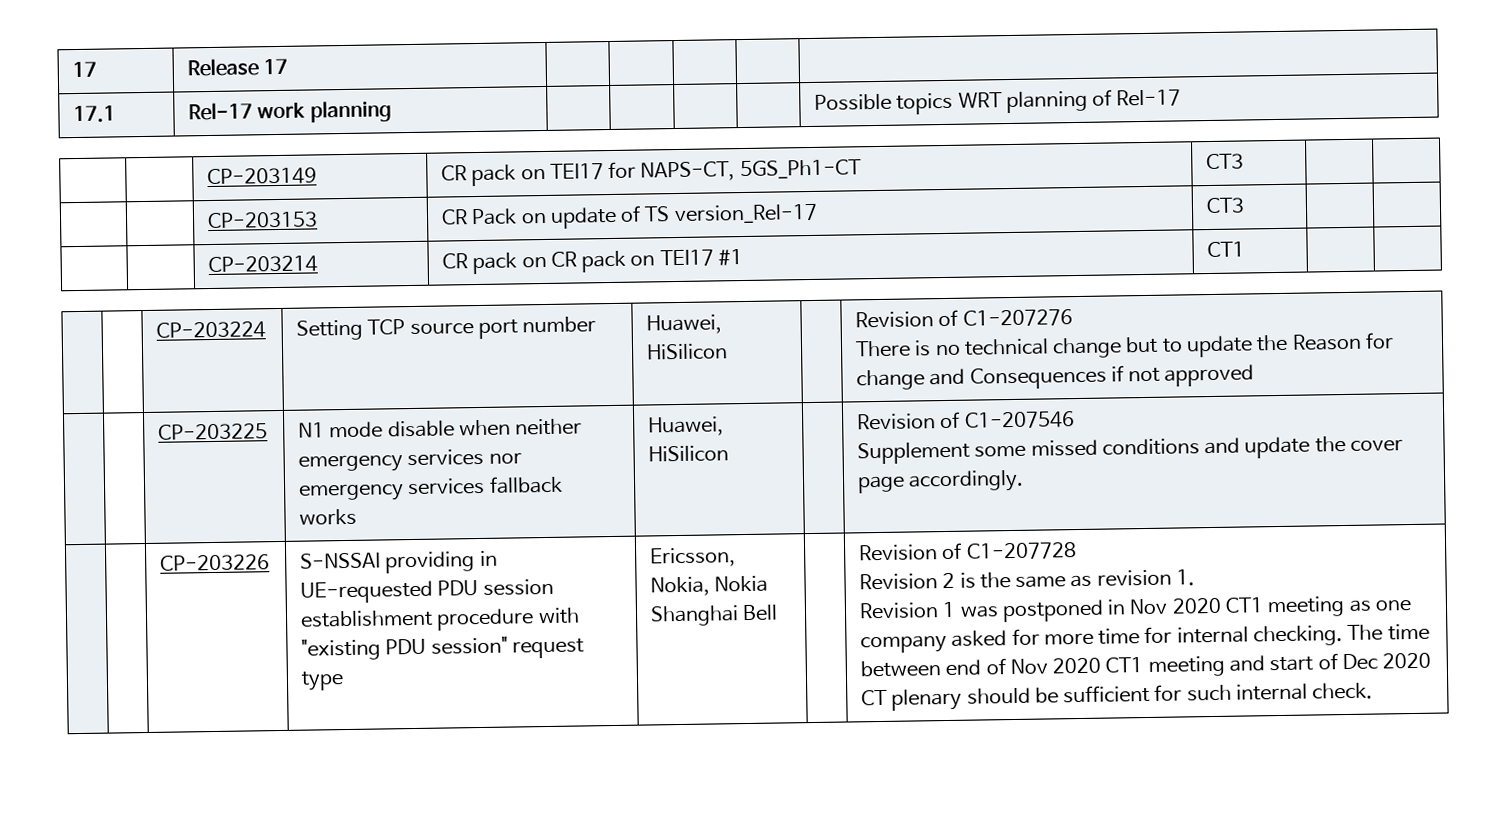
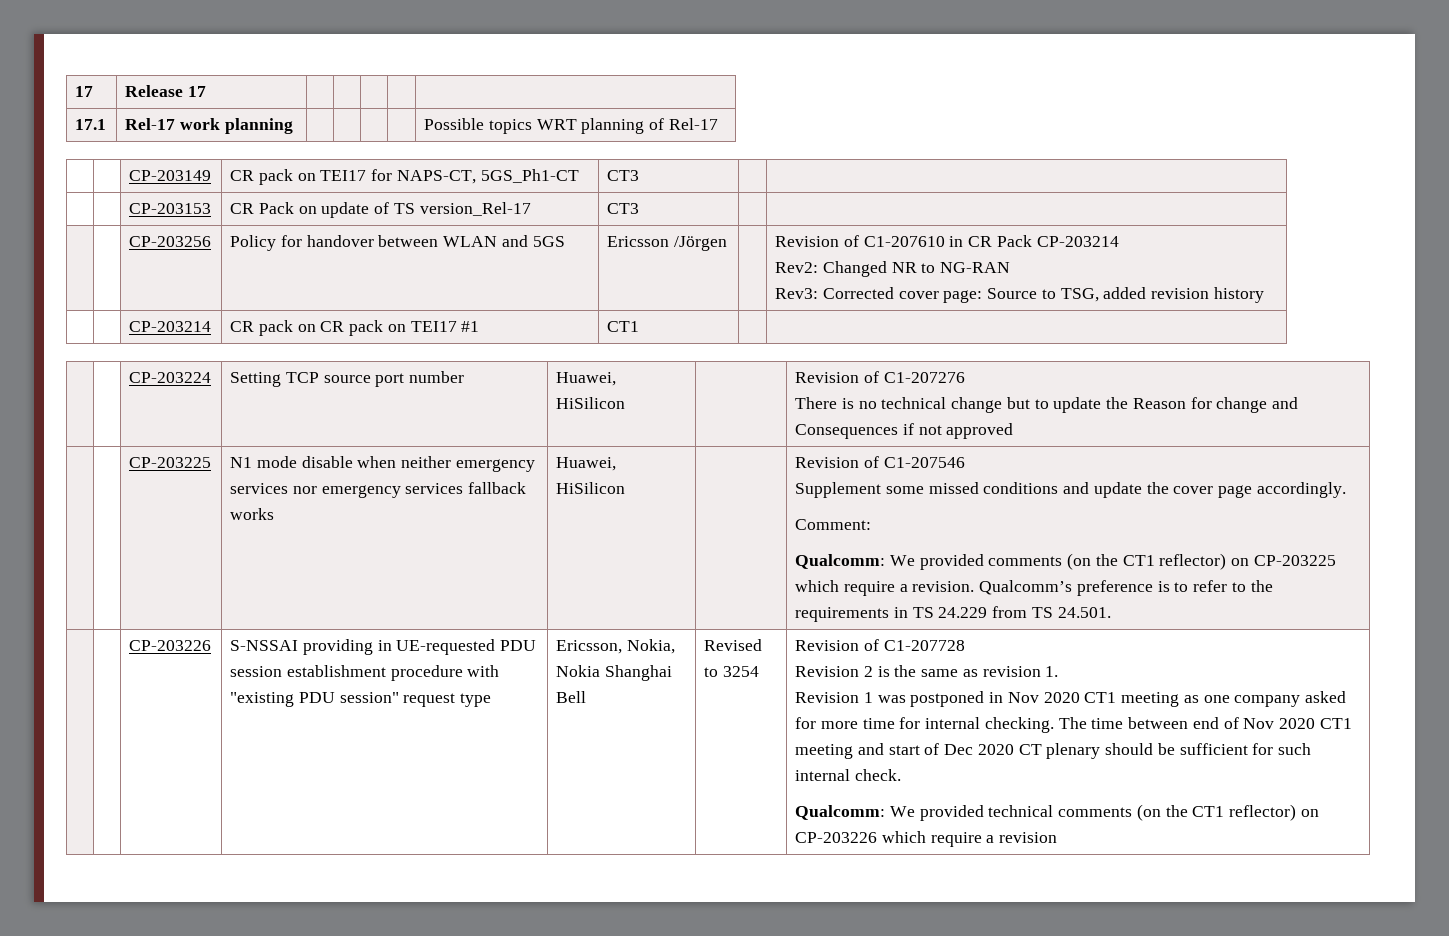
+ | | CP-203256 | Policy for handover between WLAN and 5GS | Ericsson /Jörgen | | Revision of C1-207610 in CR Pack CP-203214
+ Rev2: Changed NR to NG-RAN
+ Rev3: Corrected cover page: Source to TSG, added revision history
+ Comment:
+ Qualcomm: We provided comments (on the CT1 reflector) on CP-203225 which require a revision. Qualcomm’s preference is to refer to the requirements in TS 24.229 from TS 24.501.
+ Revised to 3254
+ Qualcomm: We provided technical comments (on the CT1 reflector) on CP-203226 which require a revision

